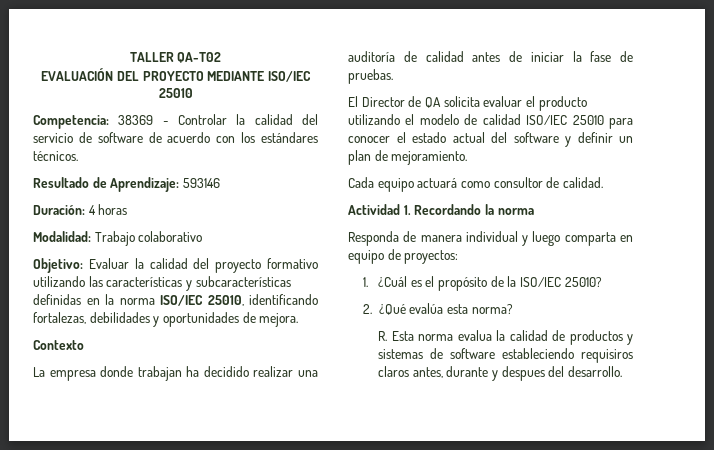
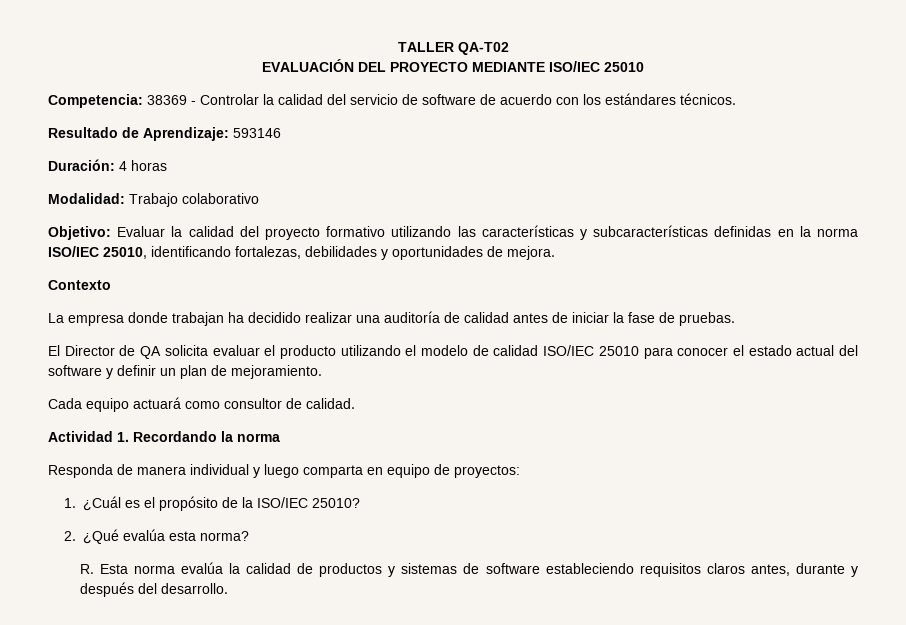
- R. Esta norma evalua la calidad de productos y sistemas de software estableciendo requisiros claros antes, durante y despues del desarrollo.
+ R. Esta norma evalúa la calidad de productos y sistemas de software estableciendo requisitos claros antes, durante y después del desarrollo.

